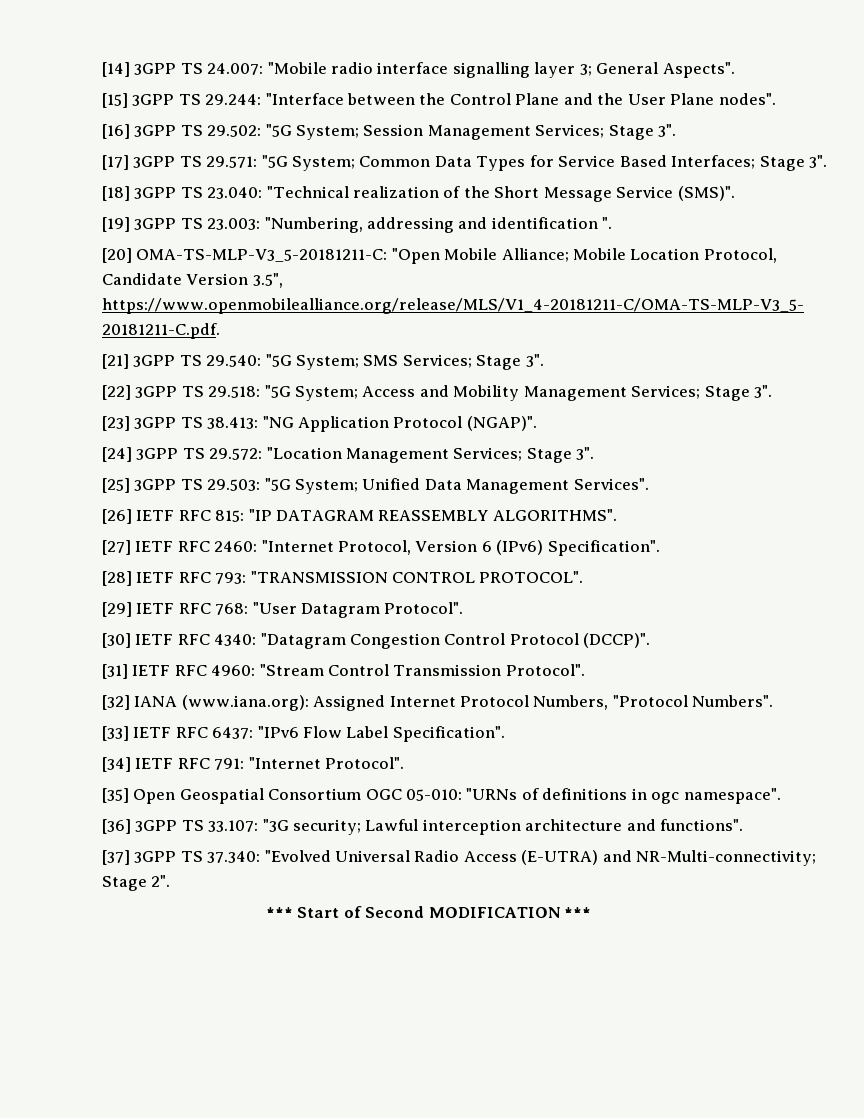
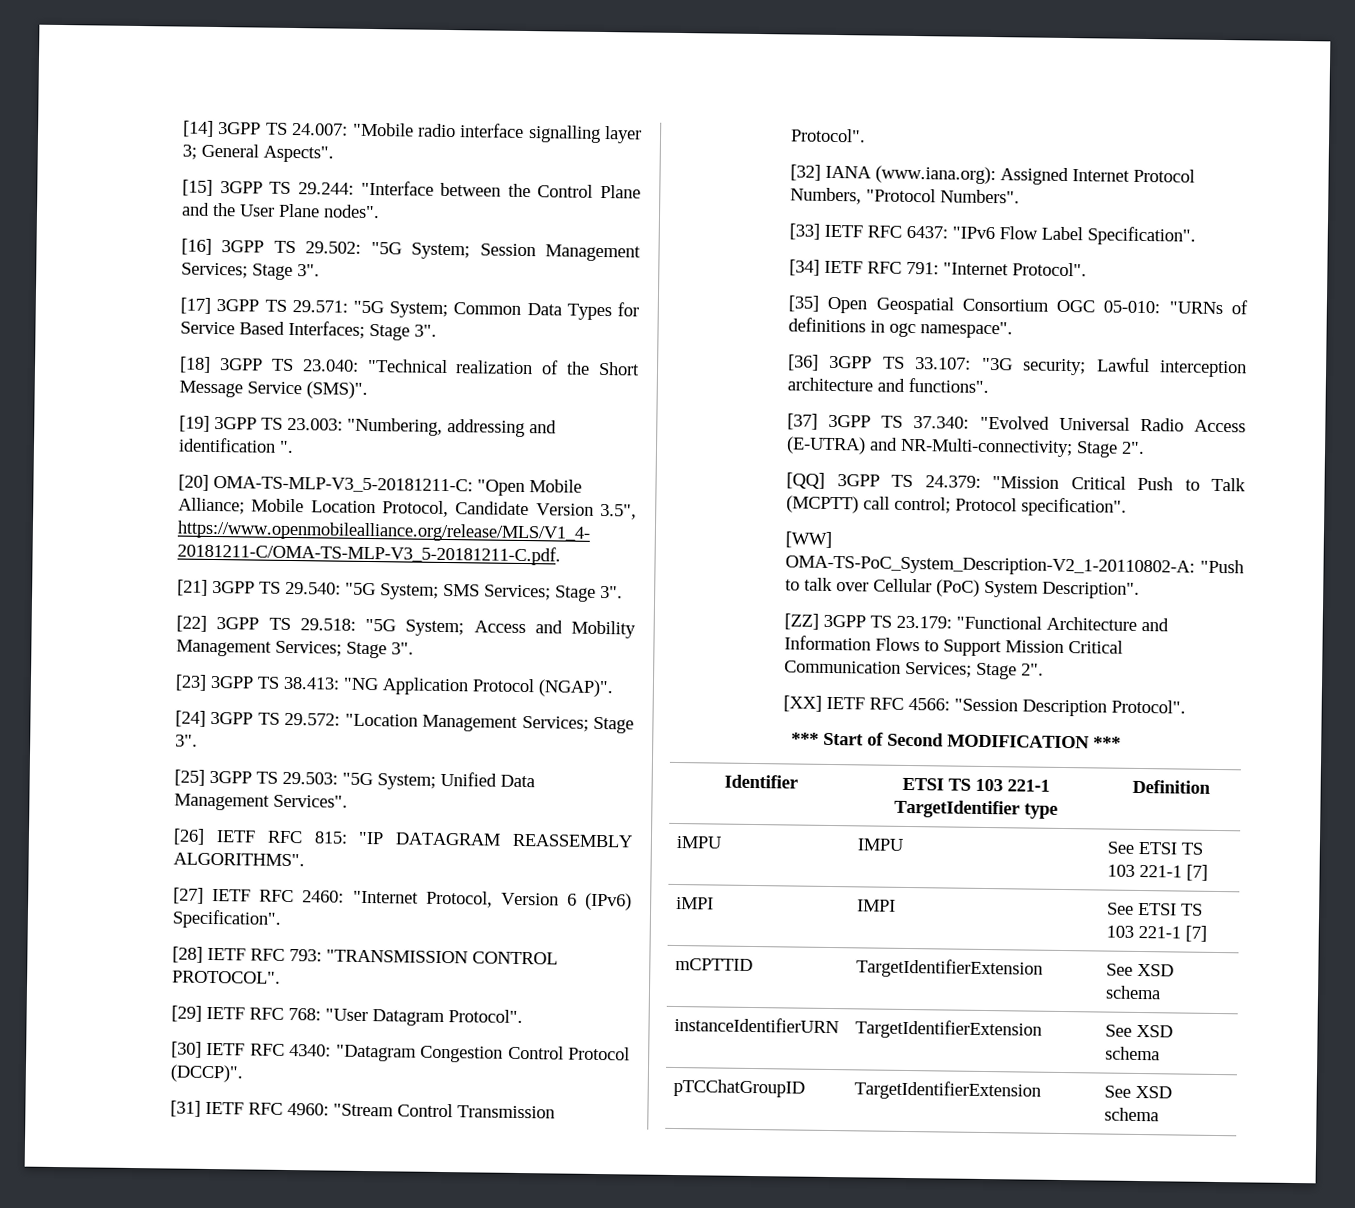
+ [QQ] 3GPP TS 24.379: "Mission Critical Push to Talk (MCPTT) call control; Protocol specification".
+ [WW] OMA-TS-PoC_System_Description-V2_1-20110802-A: "Push to talk over Cellular (PoC) System Description".
+ [ZZ] 3GPP TS 23.179: "Functional Architecture and Information Flows to Support Mission Critical Communication Services; Stage 2".
+ [XX] IETF RFC 4566: "Session Description Protocol".
+ Identifier | ETSI TS 103 221-1 TargetIdentifier type | Definition
+ iMPU | IMPU | See ETSI TS 103 221-1 [7]
+ iMPI | IMPI | See ETSI TS 103 221-1 [7]
+ mCPTTID | TargetIdentifierExtension | See XSD schema
+ instanceIdentifierURN | TargetIdentifierExtension | See XSD schema
+ pTCChatGroupID | TargetIdentifierExtension | See XSD schema

